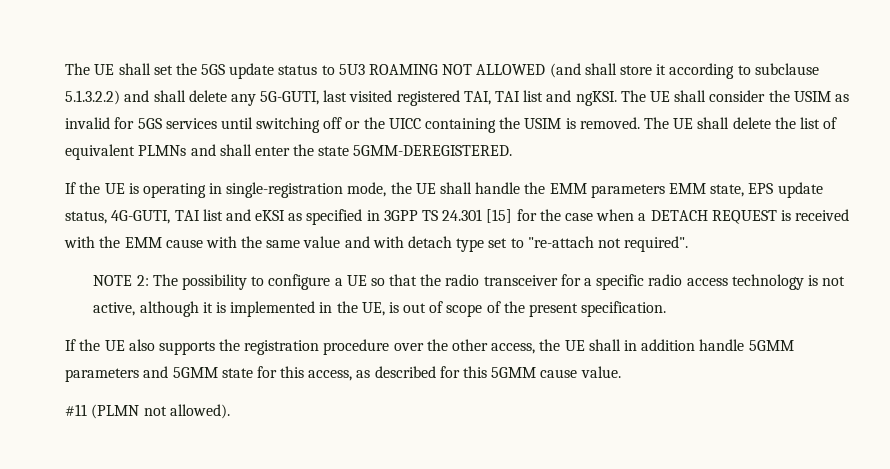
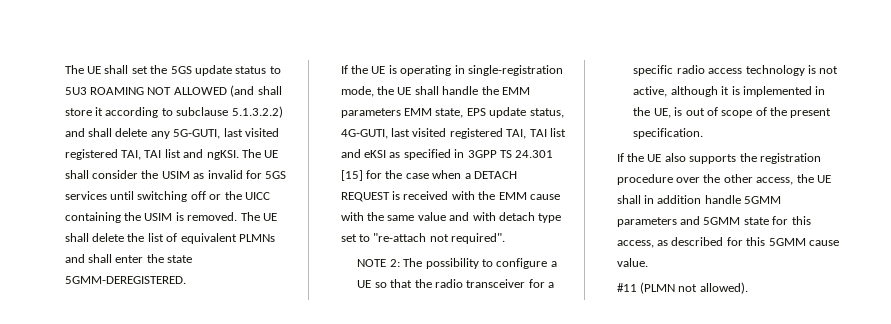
- If the UE is operating in single-registration mode, the UE shall handle the EMM parameters EMM state, EPS update status, 4G-GUTI, TAI list and eKSI as specified in 3GPP TS 24.301 [15] for the case when a DETACH REQUEST is received with the EMM cause with the same value and with detach type set to "re-attach not required".
+ If the UE is operating in single-registration mode, the UE shall handle the EMM parameters EMM state, EPS update status, 4G-GUTI, last visited registered TAI, TAI list and eKSI as specified in 3GPP TS 24.301 [15] for the case when a DETACH REQUEST is received with the EMM cause with the same value and with detach type set to "re-attach not required".

